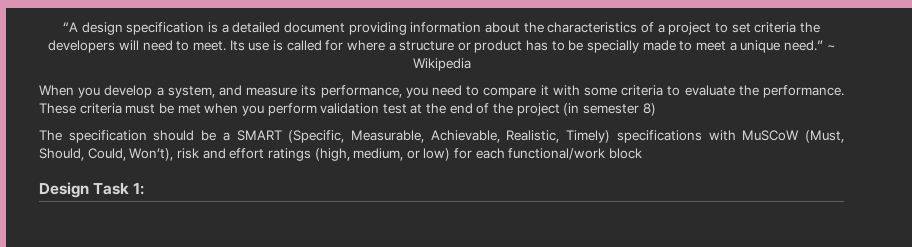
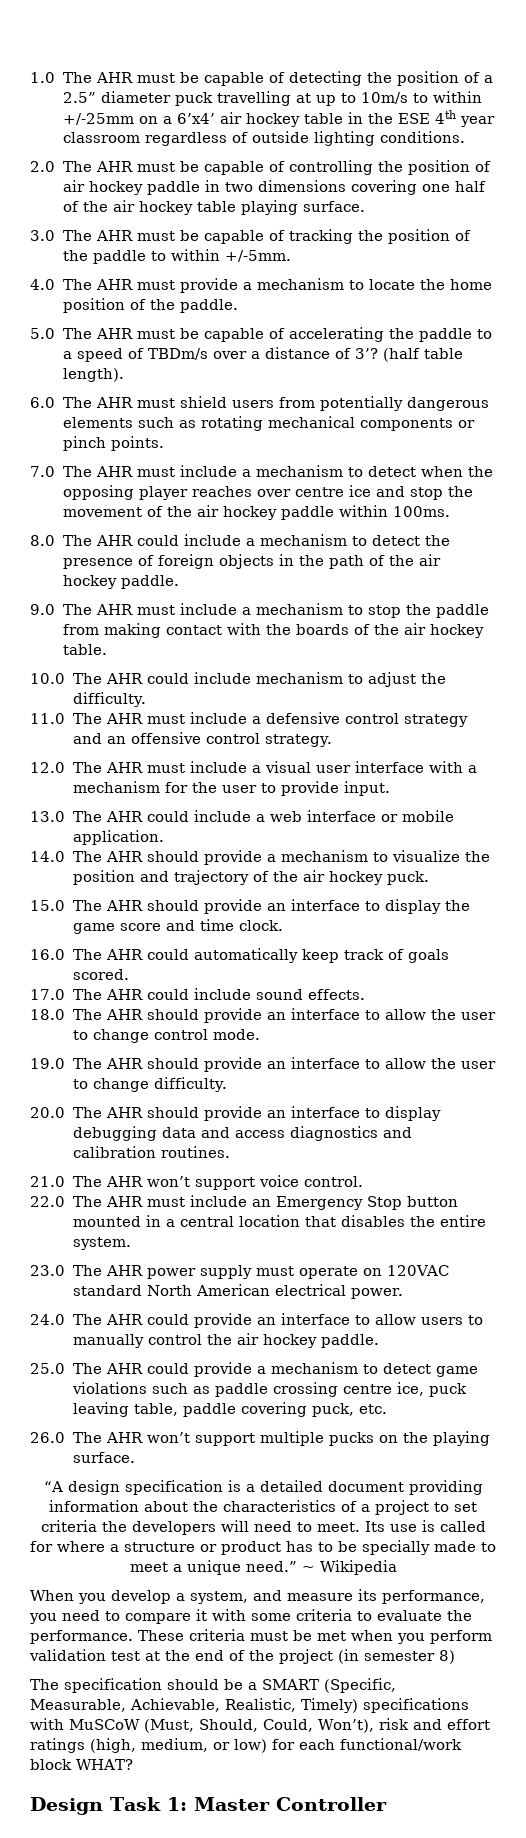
+ 1.0 The AHR must be capable of detecting the position of a 2.5” diameter puck travelling at up to 10m/s to within +/-25mm on a 6’x4’ air hockey table in the ESE 4th year classroom regardless of outside lighting conditions.
+ 2.0 The AHR must be capable of controlling the position of air hockey paddle in two dimensions covering one half of the air hockey table playing surface.
+ 3.0 The AHR must be capable of tracking the position of the paddle to within +/-5mm.
+ 4.0 The AHR must provide a mechanism to locate the home position of the paddle.
+ 5.0 The AHR must be capable of accelerating the paddle to a speed of TBDm/s over a distance of 3’? (half table length).
+ 6.0 The AHR must shield users from potentially dangerous elements such as rotating mechanical components or pinch points.
+ 7.0 The AHR must include a mechanism to detect when the opposing player reaches over centre ice and stop the movement of the air hockey paddle within 100ms.
+ 8.0 The AHR could include a mechanism to detect the presence of foreign objects in the path of the air hockey paddle.
+ 9.0 The AHR must include a mechanism to stop the paddle from making contact with the boards of the air hockey table.
+ 10.0 The AHR could include mechanism to adjust the difficulty.
+ 11.0 The AHR must include a defensive control strategy and an offensive control strategy.
+ 12.0 The AHR must include a visual user interface with a mechanism for the user to provide input.
+ 13.0 The AHR could include a web interface or mobile application.
+ 14.0 The AHR should provide a mechanism to visualize the position and trajectory of the air hockey puck.
+ 15.0 The AHR should provide an interface to display the game score and time clock.
+ 16.0 The AHR could automatically keep track of goals scored.
+ 17.0 The AHR could include sound effects.
+ 18.0 The AHR should provide an interface to allow the user to change control mode.
+ 19.0 The AHR should provide an interface to allow the user to change difficulty.
+ 20.0 The AHR should provide an interface to display debugging data and access diagnostics and calibration routines.
+ 21.0 The AHR won’t support voice control.
+ 22.0 The AHR must include an Emergency Stop button mounted in a central location that disables the entire system.
+ 23.0 The AHR power supply must operate on 120VAC standard North American electrical power.
+ 24.0 The AHR could provide an interface to allow users to manually control the air hockey paddle.
+ 25.0 The AHR could provide a mechanism to detect game violations such as paddle crossing centre ice, puck leaving table, paddle covering puck, etc.
+ 26.0 The AHR won’t support multiple pucks on the playing surface.
- The specification should be a SMART (Specific, Measurable, Achievable, Realistic, Timely) specifications with MuSCoW (Must, Should, Could, Won’t), risk and effort ratings (high, medium, or low) for each functional/work block
+ The specification should be a SMART (Specific, Measurable, Achievable, Realistic, Timely) specifications with MuSCoW (Must, Should, Could, Won’t), risk and effort ratings (high, medium, or low) for each functional/work block WHAT?
- Design Task 1:
+ Design Task 1: Master Controller

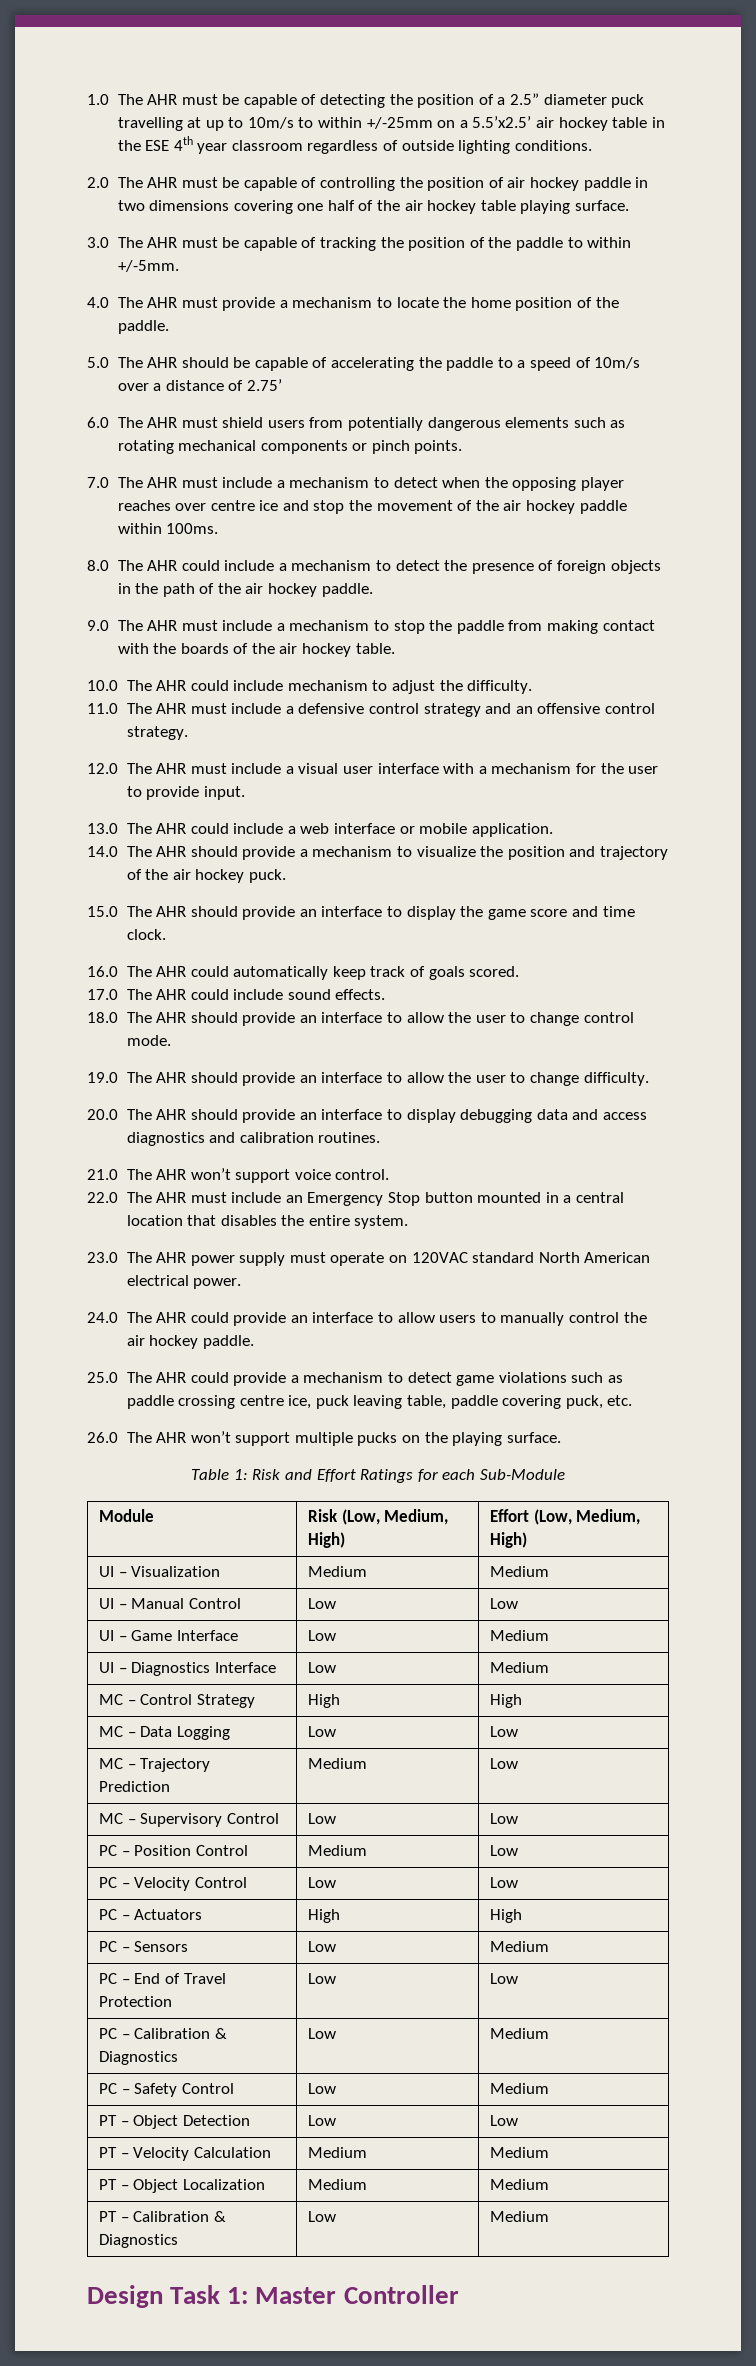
- 1.0 The AHR must be capable of detecting the position of a 2.5” diameter puck travelling at up to 10m/s to within +/-25mm on a 6’x4’ air hockey table in the ESE 4th year classroom regardless of outside lighting conditions.
+ 1.0 The AHR must be capable of detecting the position of a 2.5” diameter puck travelling at up to 10m/s to within +/-25mm on a 5.5’x2.5’ air hockey table in the ESE 4th year classroom regardless of outside lighting conditions.
- 5.0 The AHR must be capable of accelerating the paddle to a speed of TBDm/s over a distance of 3’? (half table length).
+ 5.0 The AHR should be capable of accelerating the paddle to a speed of 10m/s over a distance of 2.75’
- “A design specification is a detailed document providing information about the characteristics of a project to set criteria the developers will need to meet. Its use is called for where a structure or product has to be specially made to meet a unique need.” ~ Wikipedia
- When you develop a system, and measure its performance, you need to compare it with some criteria to evaluate the performance. These criteria must be met when you perform validation test at the end of the project (in semester 8)
- The specification should be a SMART (Specific, Measurable, Achievable, Realistic, Timely) specifications with MuSCoW (Must, Should, Could, Won’t), risk and effort ratings (high, medium, or low) for each functional/work block WHAT?
+ Table 1: Risk and Effort Ratings for each Sub-Module
+ Module | Risk (Low, Medium, High) | Effort (Low, Medium, High)
+ UI – Visualization | Medium | Medium
+ UI – Manual Control | Low | Low
+ UI – Game Interface | Low | Medium
+ UI – Diagnostics Interface | Low | Medium
+ MC – Control Strategy | High | High
+ MC – Data Logging | Low | Low
+ MC – Trajectory Prediction | Medium | Low
+ MC – Supervisory Control | Low | Low
+ PC – Position Control | Medium | Low
+ PC – Velocity Control | Low | Low
+ PC – Actuators | High | High
+ PC – Sensors | Low | Medium
+ PC – End of Travel Protection | Low | Low
+ PC – Calibration & Diagnostics | Low | Medium
+ PC – Safety Control | Low | Medium
+ PT – Object Detection | Low | Low
+ PT – Velocity Calculation | Medium | Medium
+ PT – Object Localization | Medium | Medium
+ PT – Calibration & Diagnostics | Low | Medium

